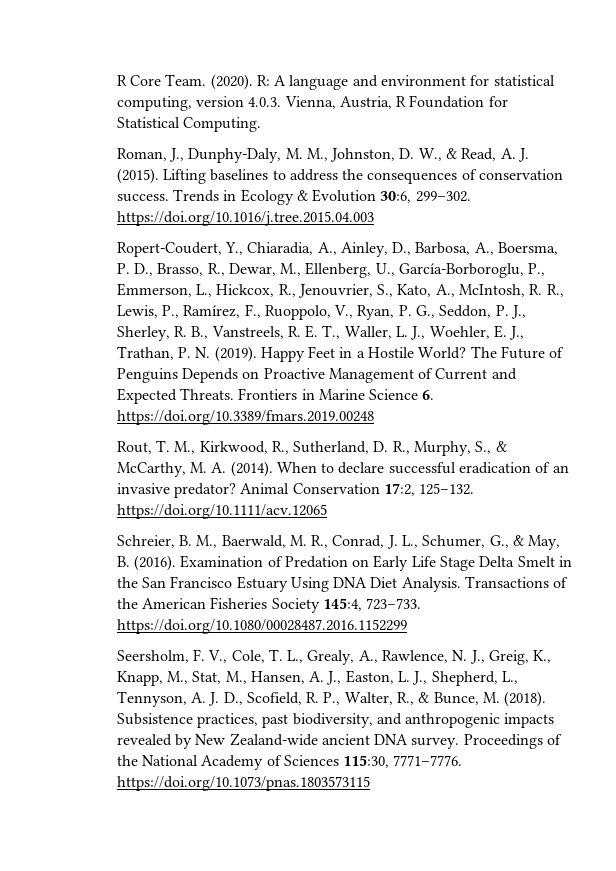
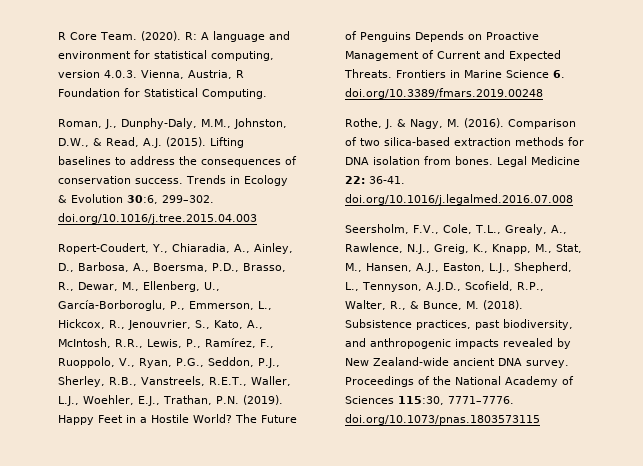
- Roman, J., Dunphy-Daly, M. M., Johnston, D. W., & Read, A. J. (2015).
+ Roman, J., Dunphy-Daly, M.M., Johnston, D.W., & Read, A.J. (2015).
- Trends in Ecology & Evolution 30:6, 299–302. https://doi.org/10.1016/j.tree.2015.04.003
+ Trends in Ecology & Evolution 30:6, 299–302. doi.org/10.1016/j.tree.2015.04.003
- Ropert-Coudert, Y., Chiaradia, A., Ainley, D., Barbosa, A., Boersma, P. D., Brasso, R., Dewar, M., Ellenberg, U., García-Borboroglu, P., Emmerson, L., Hickcox, R., Jenouvrier, S., Kato, A., McIntosh, R. R., Lewis, P., Ramírez, F., Ruoppolo, V., Ryan, P. G., Seddon, P. J., Sherley, R. B., Vanstreels, R. E. T., Waller, L. J., Woehler, E. J., Trathan, P. N. (2019).
+ Ropert-Coudert, Y., Chiaradia, A., Ainley, D., Barbosa, A., Boersma, P.D., Brasso, R., Dewar, M., Ellenberg, U., García-Borboroglu, P., Emmerson, L., Hickcox, R., Jenouvrier, S., Kato, A., McIntosh, R.R., Lewis, P., Ramírez, F., Ruoppolo, V., Ryan, P.G., Seddon, P.J., Sherley, R.B., Vanstreels, R.E.T., Waller, L.J., Woehler, E.J., Trathan, P.N. (2019).
- Frontiers in Marine Science 6. https://doi.org/10.3389/fmars.2019.00248
- Rout, T. M., Kirkwood, R., Sutherland, D. R., Murphy, S., & McCarthy, M. A. (2014). When to declare successful eradication of an invasive predator? Animal Conservation 17:2, 125–132. https://doi.org/10.1111/acv.12065
- Schreier, B. M., Baerwald, M. R., Conrad, J. L., Schumer, G., & May, B. (2016). Examination of Predation on Early Life Stage Delta Smelt in the San Francisco Estuary Using DNA Diet Analysis. Transactions of the American Fisheries Society 145:4, 723–733. https://doi.org/10.1080/00028487.2016.1152299
- Seersholm, F. V., Cole, T. L., Grealy, A., Rawlence, N. J., Greig, K., Knapp, M., Stat, M., Hansen, A. J., Easton, L. J., Shepherd, L., Tennyson, A. J. D., Scofield, R. P., Walter, R., & Bunce, M. (2018).
+ Frontiers in Marine Science 6. doi.org/10.3389/fmars.2019.00248
+ Rothe, J. & Nagy, M. (2016). Comparison of two silica-based extraction methods for DNA isolation from bones. Legal Medicine 22: 36-41. doi.org/10.1016/j.legalmed.2016.07.008
+ Seersholm, F.V., Cole, T.L., Grealy, A., Rawlence, N.J., Greig, K., Knapp, M., Stat, M., Hansen, A.J., Easton, L.J., Shepherd, L., Tennyson, A.J.D., Scofield, R.P., Walter, R., & Bunce, M. (2018).
- Proceedings of the National Academy of Sciences 115:30, 7771–7776. https://doi.org/10.1073/pnas.1803573115
+ Proceedings of the National Academy of Sciences 115:30, 7771–7776. doi.org/10.1073/pnas.1803573115

